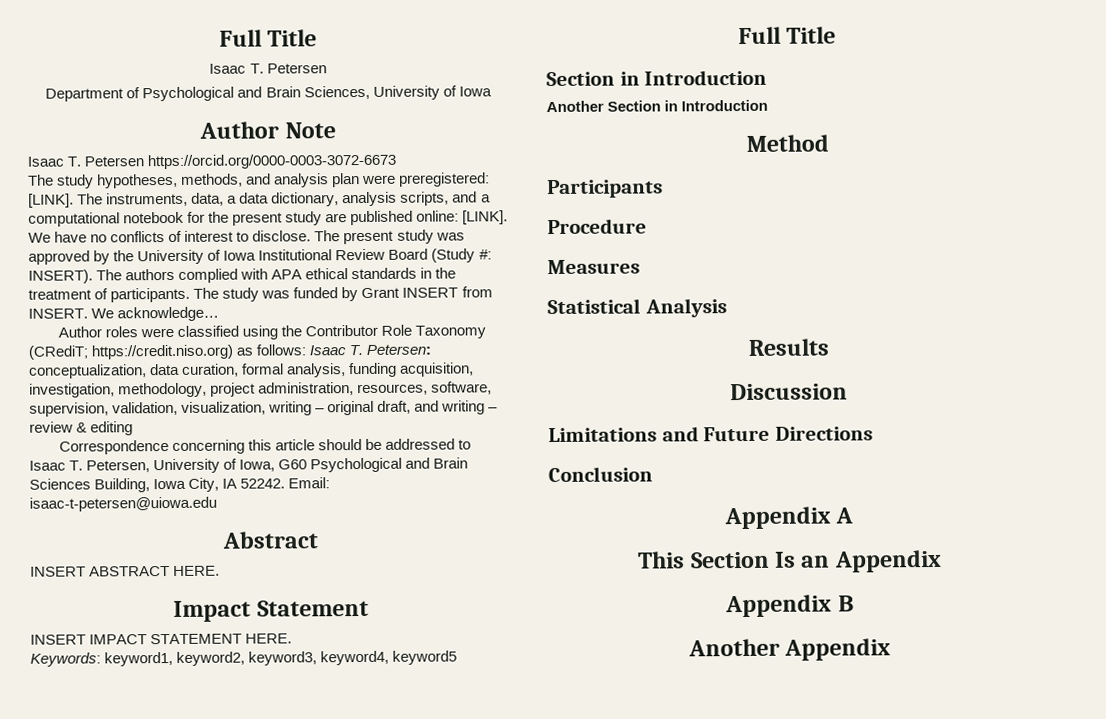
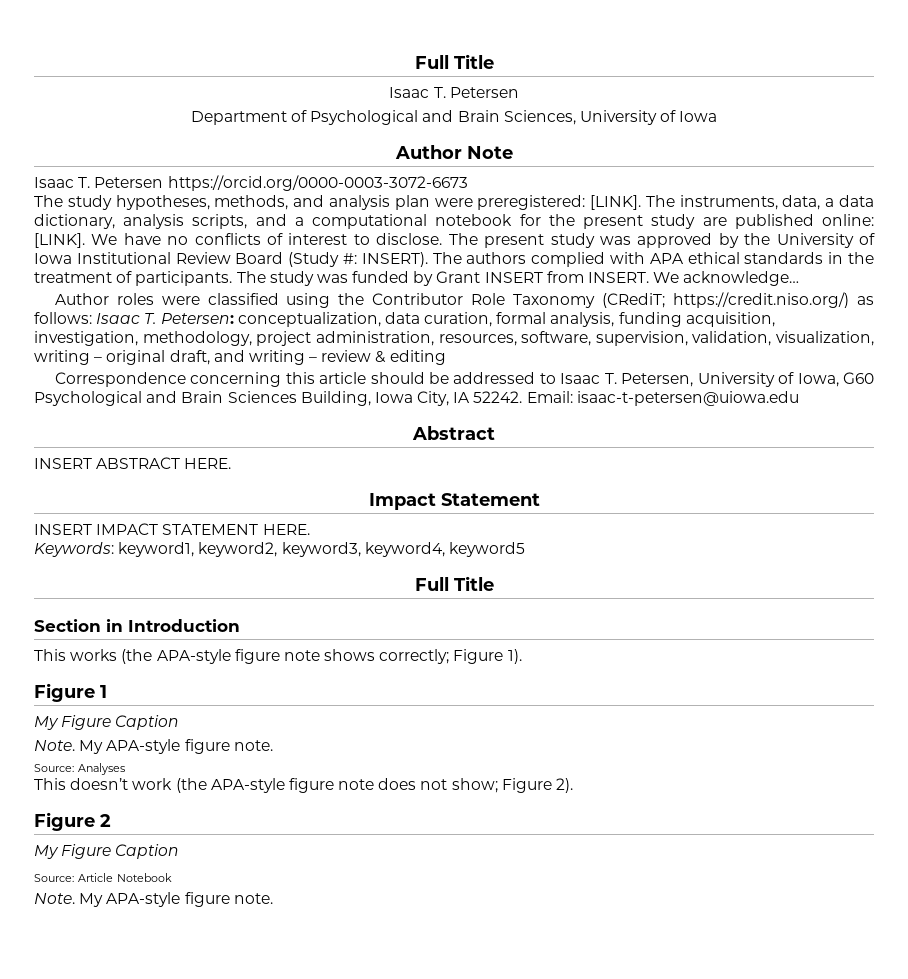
- Author roles were classified using the Contributor Role Taxonomy (CRediT; https://credit.niso.org) as follows: Isaac T. Petersen: conceptualization, data curation, formal analysis, funding acquisition, investigation, methodology, project administration, resources, software, supervision, validation, visualization, writing – original draft, and writing – review & editing
+ Author roles were classified using the Contributor Role Taxonomy (CRediT; https://credit.niso.org/) as follows: Isaac T. Petersen: conceptualization, data curation, formal analysis, funding acquisition, investigation, methodology, project administration, resources, software, supervision, validation, visualization, writing – original draft, and writing – review & editing
- Another Section in Introduction
- Method
- Participants
- Procedure
- Measures
- Statistical Analysis
- Results
- Discussion
- Limitations and Future Directions
- Conclusion
- Appendix A
- This Section Is an Appendix
- Appendix B
- Another Appendix
+ This works (the APA-style figure note shows correctly; Figure 1).
+ Figure 1
+ My Figure Caption
+ Note. My APA-style figure note.
+ Source: Analyses
+ This doesn’t work (the APA-style figure note does not show; Figure 2).
+ Figure 2
+ My Figure Caption
+ Source: Article Notebook
+ Note. My APA-style figure note.

